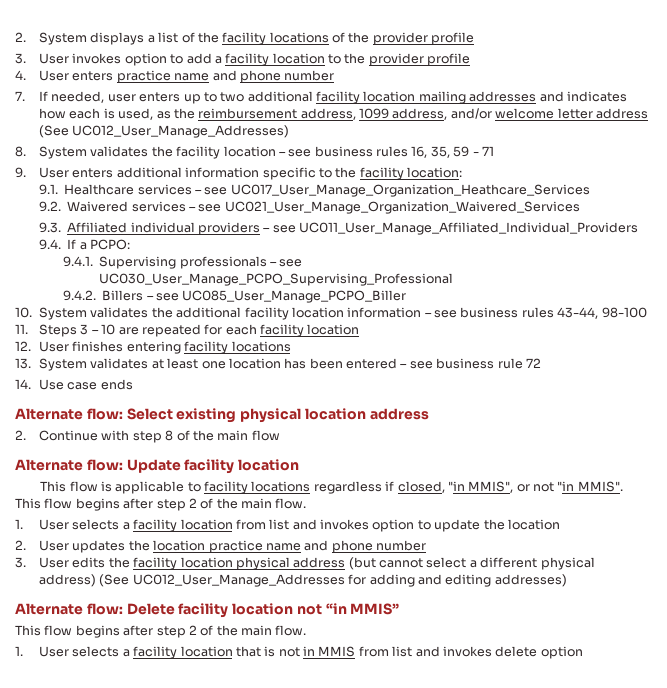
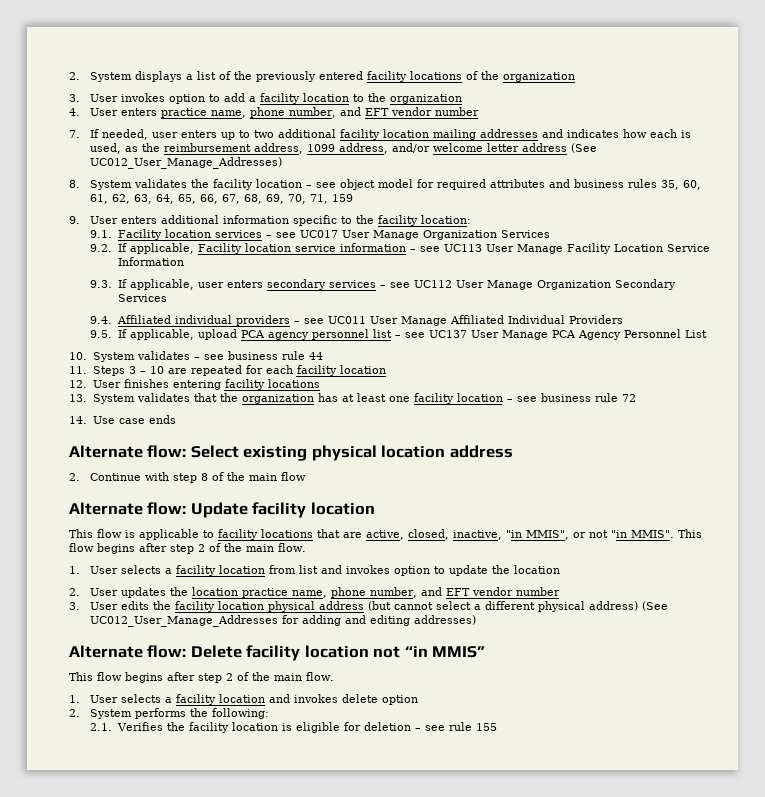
- 2. System displays a list of the facility locations of the provider profile
+ 2. System displays a list of the previously entered facility locations of the organization
- 3. User invokes option to add a facility location to the provider profile
+ 3. User invokes option to add a facility location to the organization
- 4. User enters practice name and phone number
+ 4. User enters practice name, phone number, and EFT vendor number
- 8. System validates the facility location – see business rules 16, 35, 59 - 71
+ 8. System validates the facility location – see object model for required attributes and business rules 35, 60, 61, 62, 63, 64, 65, 66, 67, 68, 69, 70, 71, 159
- 9.1. Healthcare services – see UC017_User_Manage_Organization_Heathcare_Services
- 9.2. Waivered services – see UC021_User_Manage_Organization_Waivered_Services
- 9.3. Affiliated individual providers – see UC011_User_Manage_Affiliated_Individual_Providers
- 9.4. If a PCPO:
- 9.4.1. Supervising professionals – see UC030_User_Manage_PCPO_Supervising_Professional
- 9.4.2. Billers – see UC085_User_Manage_PCPO_Biller
- 10. System validates the additional facility location information – see business rules 43-44, 98-100
+ 9.1. Facility location services – see UC017 User Manage Organization Services
+ 9.2. If applicable, Facility location service information – see UC113 User Manage Facility Location Service Information
+ 9.3. If applicable, user enters secondary services – see UC112 User Manage Organization Secondary Services
+ 9.4. Affiliated individual providers – see UC011 User Manage Affiliated Individual Providers
+ 9.5. If applicable, upload PCA agency personnel list – see UC137 User Manage PCA Agency Personnel List
+ 10. System validates – see business rule 44
- 13. System validates at least one location has been entered – see business rule 72
+ 13. System validates that the organization has at least one facility location – see business rule 72
- This flow is applicable to facility locations regardless if closed, "in MMIS", or not "in MMIS".
+ This flow is applicable to facility locations that are active, closed, inactive, "in MMIS", or not "in MMIS".
- 2. User updates the location practice name and phone number
+ 2. User updates the location practice name, phone number, and EFT vendor number
- 1. User selects a facility location that is not in MMIS from list and invokes delete option
+ 1. User selects a facility location and invokes delete option
+ 2. System performs the following:
+ 2.1. Verifies the facility location is eligible for deletion – see rule 155

